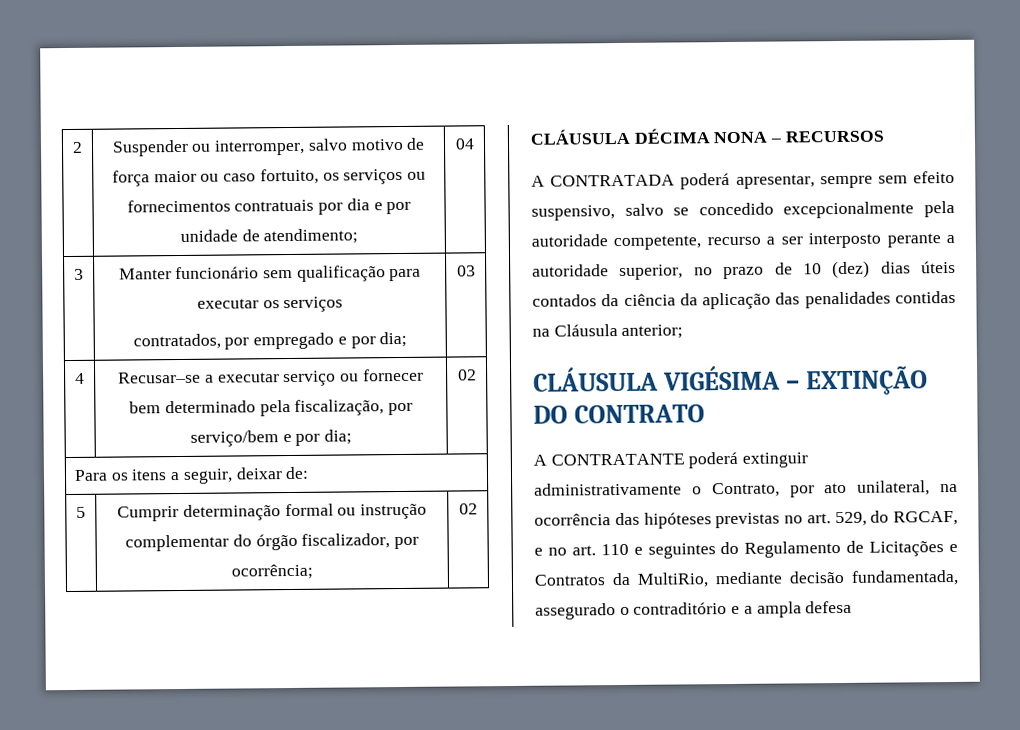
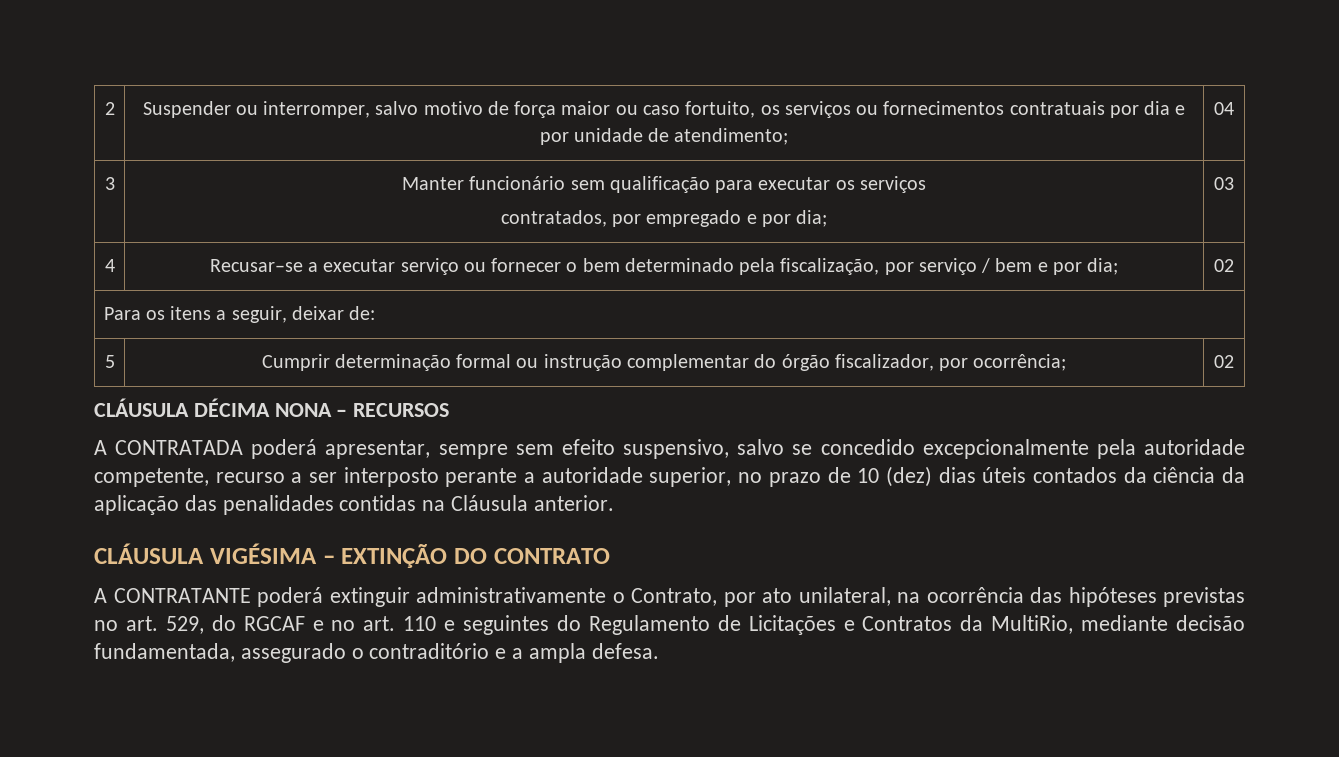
- 4 | Recusar–se a executar serviço ou fornecer bem determinado pela fiscalização, por serviço/bem e por dia; | 02
+ 4 | Recusar–se a executar serviço ou fornecer o bem determinado pela fiscalização, por serviço / bem e por dia; | 02
- A CONTRATADA poderá apresentar, sempre sem efeito suspensivo, salvo se concedido excepcionalmente pela autoridade competente, recurso a ser interposto perante a autoridade superior, no prazo de 10 (dez) dias úteis contados da ciência da aplicação das penalidades contidas na Cláusula anterior;
+ A CONTRATADA poderá apresentar, sempre sem efeito suspensivo, salvo se concedido excepcionalmente pela autoridade competente, recurso a ser interposto perante a autoridade superior, no prazo de 10 (dez) dias úteis contados da ciência da aplicação das penalidades contidas na Cláusula anterior.
- A CONTRATANTE poderá extinguir administrativamente o Contrato, por ato unilateral, na ocorrência das hipóteses previstas no art. 529, do RGCAF, e no art. 110 e seguintes do Regulamento de Licitações e Contratos da MultiRio, mediante decisão fundamentada, assegurado o contraditório e a ampla defesa
+ A CONTRATANTE poderá extinguir administrativamente o Contrato, por ato unilateral, na ocorrência das hipóteses previstas no art. 529, do RGCAF e no art. 110 e seguintes do Regulamento de Licitações e Contratos da MultiRio, mediante decisão fundamentada, assegurado o contraditório e a ampla defesa.

